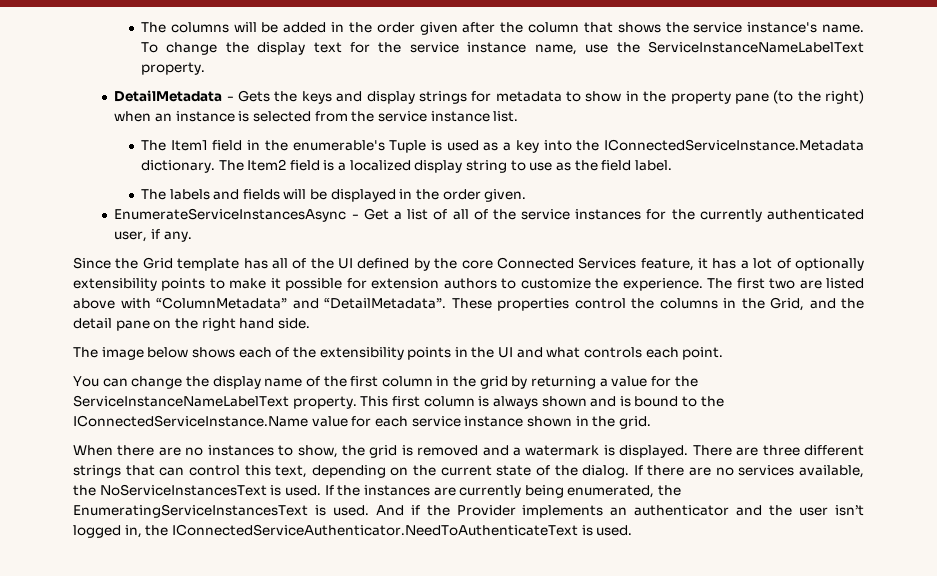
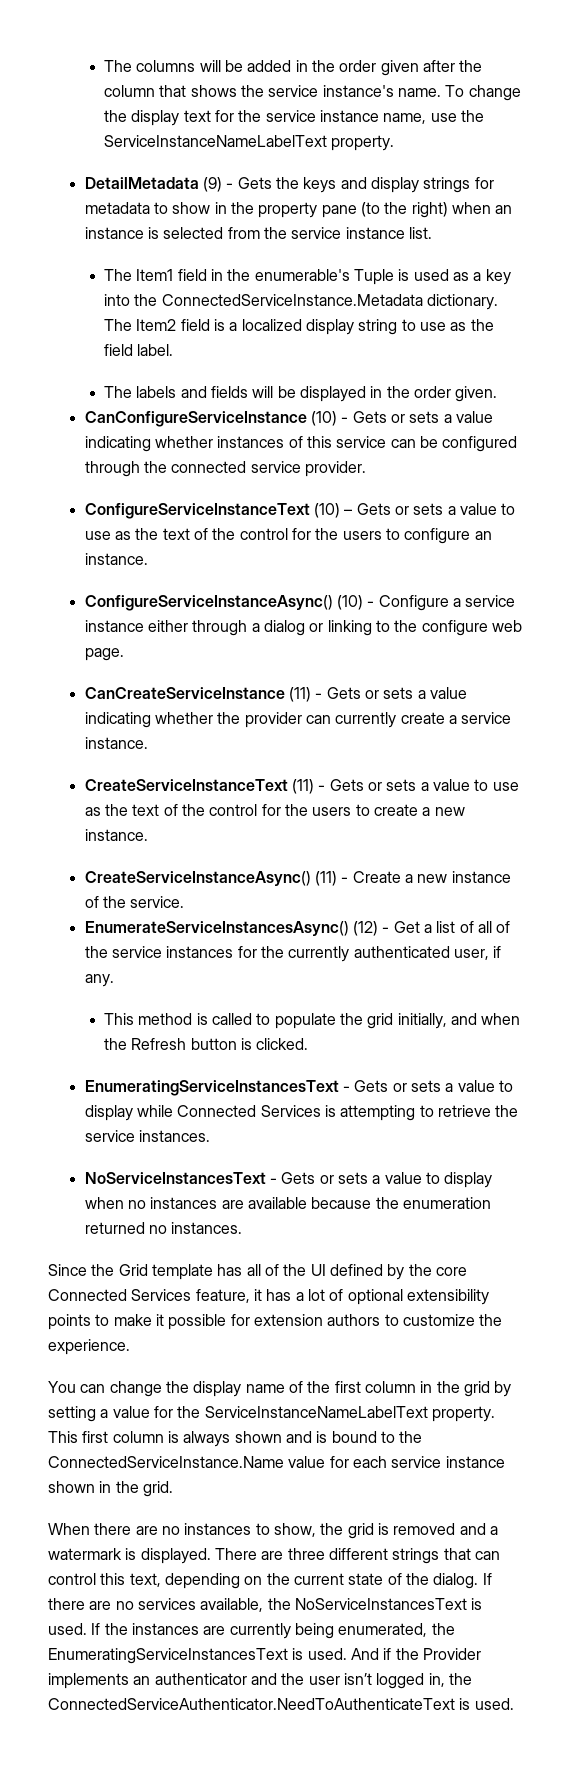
- DetailMetadata - Gets the keys and display strings for metadata to show in the property pane (to the right) when an instance is selected from the service instance list.
+ DetailMetadata (9) - Gets the keys and display strings for metadata to show in the property pane (to the right) when an instance is selected from the service instance list.
- The Item1 field in the enumerable's Tuple is used as a key into the IConnectedServiceInstance.Metadata dictionary.
+ The Item1 field in the enumerable's Tuple is used as a key into the ConnectedServiceInstance.Metadata dictionary.
- EnumerateServiceInstancesAsync - Get a list of all of the service instances for the currently authenticated user, if any.
+ CanConfigureServiceInstance (10) - Gets or sets a value indicating whether instances of this service can be configured through the connected service provider.
+ ConfigureServiceInstanceText (10) – Gets or sets a value to use as the text of the control for the users to configure an instance.
+ ConfigureServiceInstanceAsync() (10) - Configure a service instance either through a dialog or linking to the configure web page.
+ CanCreateServiceInstance (11) - Gets or sets a value indicating whether the provider can currently create a service instance.
+ CreateServiceInstanceText (11) - Gets or sets a value to use as the text of the control for the users to create a new instance.
+ CreateServiceInstanceAsync() (11) - Create a new instance of the service.
+ EnumerateServiceInstancesAsync() (12) - Get a list of all of the service instances for the currently authenticated user, if any.
+ This method is called to populate the grid initially, and when the Refresh button is clicked.
+ EnumeratingServiceInstancesText - Gets or sets a value to display while Connected Services is attempting to retrieve the service instances.
+ NoServiceInstancesText - Gets or sets a value to display when no instances are available because the enumeration returned no instances.
- Since the Grid template has all of the UI defined by the core Connected Services feature, it has a lot of optionally extensibility points to make it possible for extension authors to customize the experience. The first two are listed above with “ColumnMetadata” and “DetailMetadata”. These properties control the columns in the Grid, and the detail pane on the right hand side.
- The image below shows each of the extensibility points in the UI and what controls each point.
+ Since the Grid template has all of the UI defined by the core Connected Services feature, it has a lot of optional extensibility points to make it possible for extension authors to customize the experience.
- You can change the display name of the first column in the grid by returning a value for the ServiceInstanceNameLabelText property.
+ You can change the display name of the first column in the grid by setting a value for the ServiceInstanceNameLabelText property.
- This first column is always shown and is bound to the IConnectedServiceInstance.Name value for each service instance shown in the grid.
+ This first column is always shown and is bound to the ConnectedServiceInstance.Name value for each service instance shown in the grid.
- And if the Provider implements an authenticator and the user isn’t logged in, the IConnectedServiceAuthenticator.NeedToAuthenticateText is used.
+ And if the Provider implements an authenticator and the user isn’t logged in, the ConnectedServiceAuthenticator.NeedToAuthenticateText is used.

